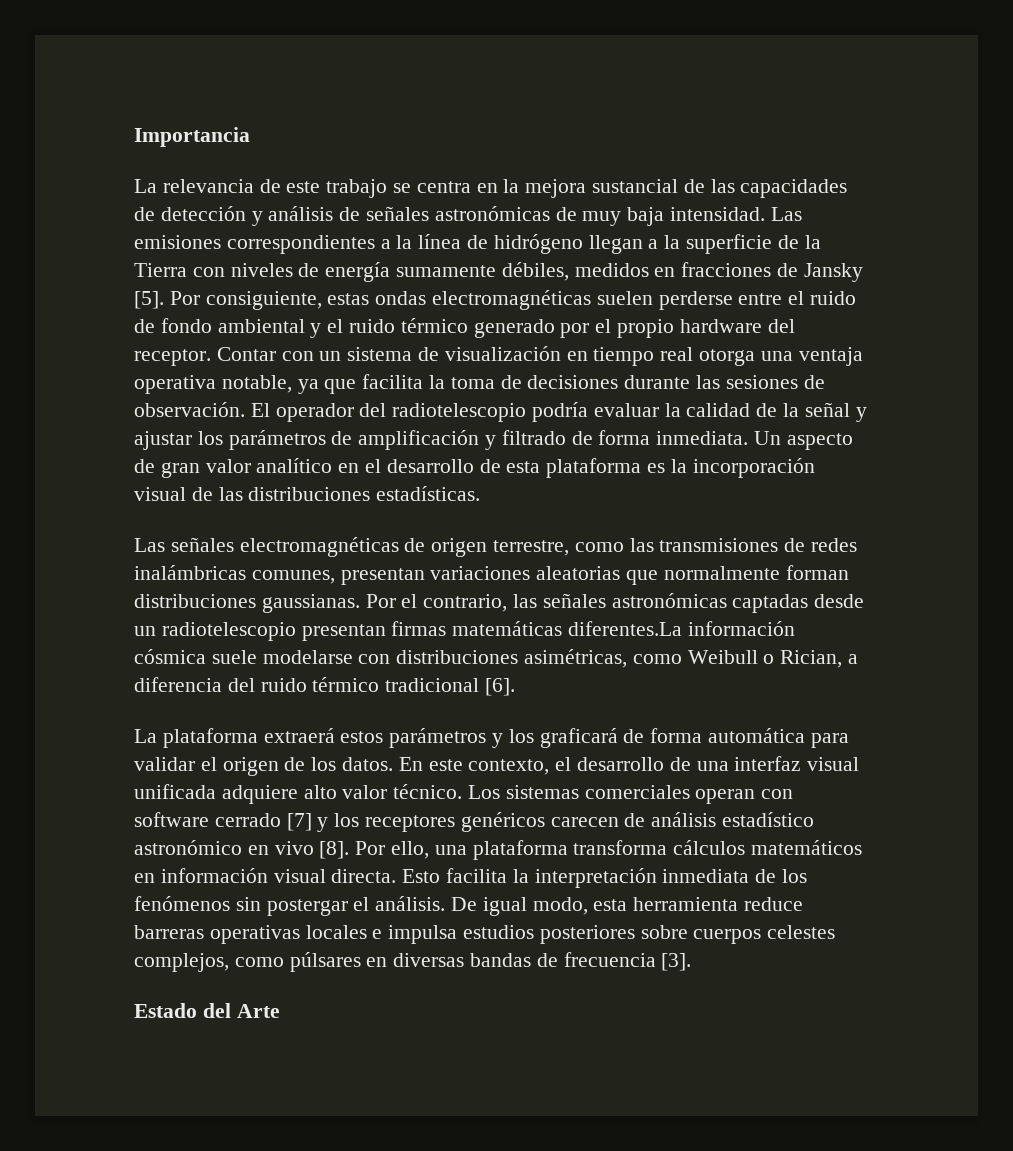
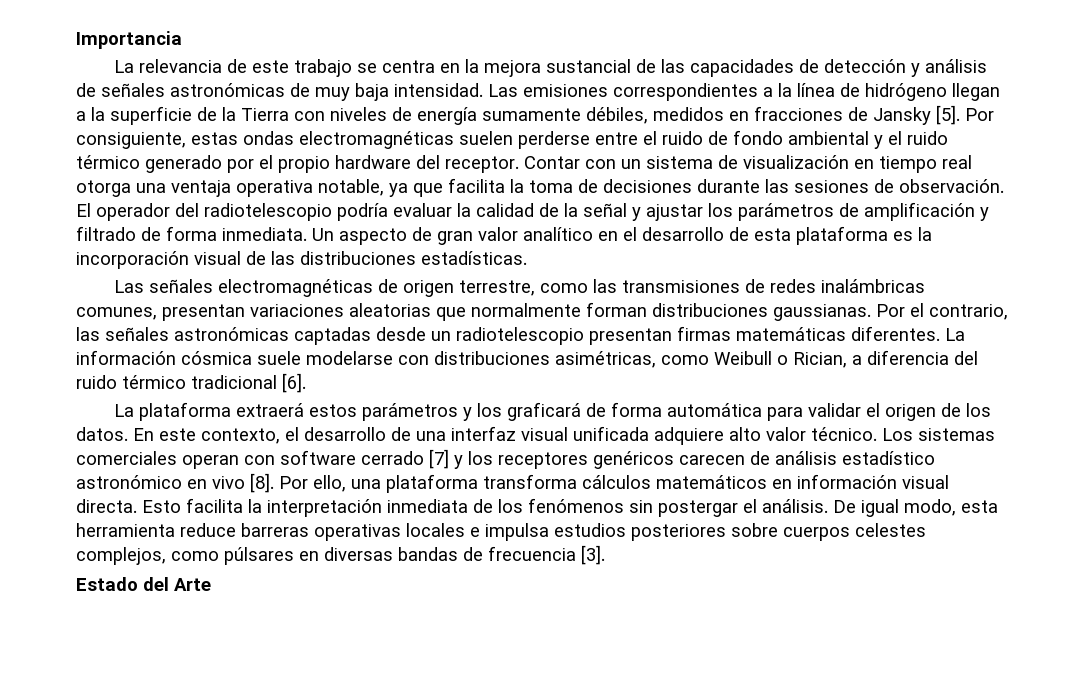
- Por el contrario, las señales astronómicas captadas desde un radiotelescopio presentan firmas matemáticas diferentes.La información cósmica suele modelarse con distribuciones asimétricas, como Weibull o Rician, a diferencia del ruido térmico tradicional [6].
+ Por el contrario, las señales astronómicas captadas desde un radiotelescopio presentan firmas matemáticas diferentes. La información cósmica suele modelarse con distribuciones asimétricas, como Weibull o Rician, a diferencia del ruido térmico tradicional [6].

